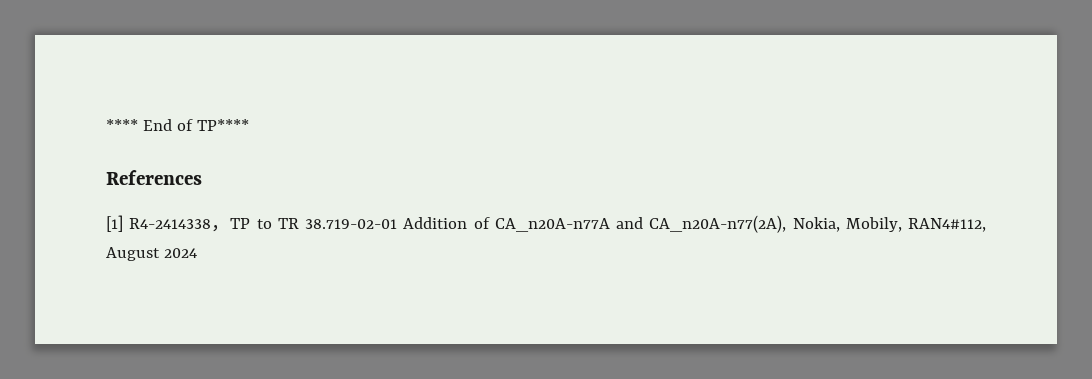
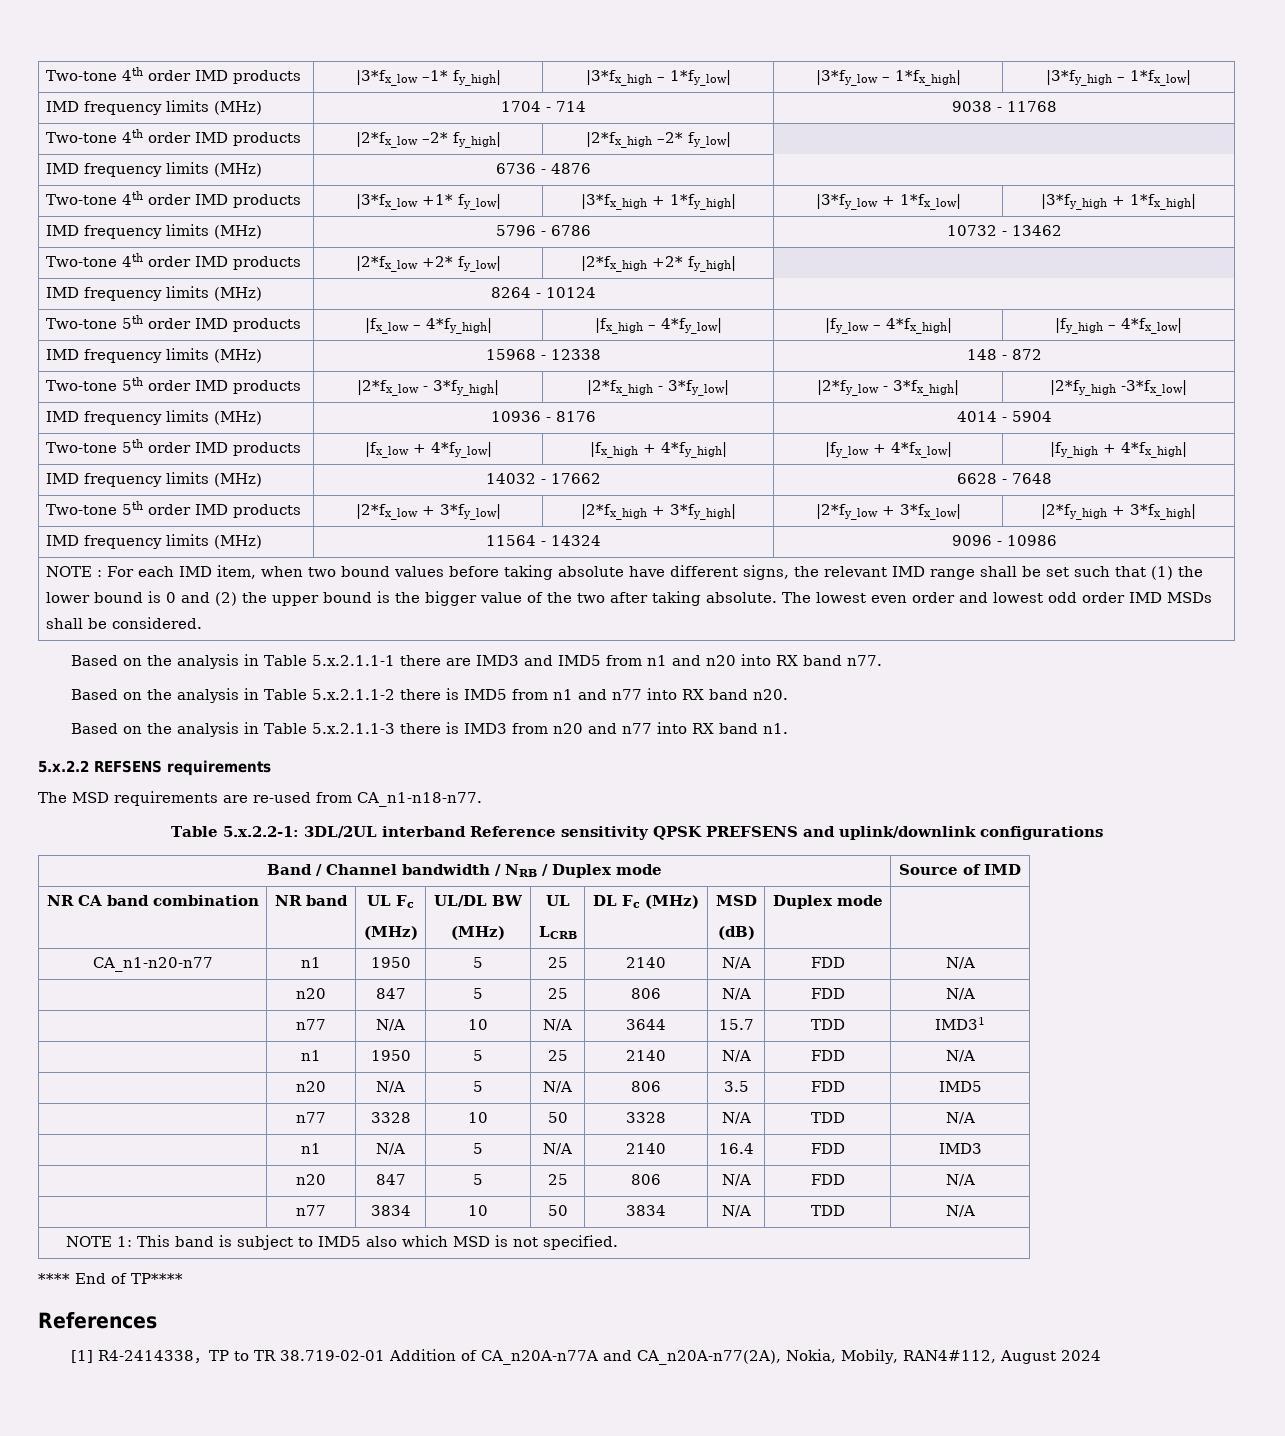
+ Two-tone 4th order IMD products | |3*fx_low –1* fy_high| | |3*fx_high – 1*fy_low| | |3*fy_low – 1*fx_high| | |3*fy_high – 1*fx_low|
+ IMD frequency limits (MHz) | 1704 - 714 | 9038 - 11768
+ Two-tone 4th order IMD products | |2*fx_low –2* fy_high| | |2*fx_high –2* fy_low| |
+ IMD frequency limits (MHz) | 6736 - 4876 |
+ Two-tone 4th order IMD products | |3*fx_low +1* fy_low| | |3*fx_high + 1*fy_high| | |3*fy_low + 1*fx_low| | |3*fy_high + 1*fx_high|
+ IMD frequency limits (MHz) | 5796 - 6786 | 10732 - 13462
+ Two-tone 4th order IMD products | |2*fx_low +2* fy_low| | |2*fx_high +2* fy_high| |
+ IMD frequency limits (MHz) | 8264 - 10124 |
+ Two-tone 5th order IMD products | |fx_low – 4*fy_high| | |fx_high – 4*fy_low| | |fy_low – 4*fx_high| | |fy_high – 4*fx_low|
+ IMD frequency limits (MHz) | 15968 - 12338 | 148 - 872
+ Two-tone 5th order IMD products | |2*fx_low - 3*fy_high| | |2*fx_high - 3*fy_low| | |2*fy_low - 3*fx_high| | |2*fy_high -3*fx_low|
+ IMD frequency limits (MHz) | 10936 - 8176 | 4014 - 5904
+ Two-tone 5th order IMD products | |fx_low + 4*fy_low| | |fx_high + 4*fy_high| | |fy_low + 4*fx_low| | |fy_high + 4*fx_high|
+ IMD frequency limits (MHz) | 14032 - 17662 | 6628 - 7648
+ Two-tone 5th order IMD products | |2*fx_low + 3*fy_low| | |2*fx_high + 3*fy_high| | |2*fy_low + 3*fx_low| | |2*fy_high + 3*fx_high|
+ IMD frequency limits (MHz) | 11564 - 14324 | 9096 - 10986
+ NOTE : For each IMD item, when two bound values before taking absolute have different signs, the relevant IMD range shall be set such that (1) the lower bound is 0 and (2) the upper bound is the bigger value of the two after taking absolute. The lowest even order and lowest odd order IMD MSDs shall be considered.
+ Based on the analysis in Table 5.x.2.1.1-1 there are IMD3 and IMD5 from n1 and n20 into RX band n77.
+ Based on the analysis in Table 5.x.2.1.1-2 there is IMD5 from n1 and n77 into RX band n20.
+ Based on the analysis in Table 5.x.2.1.1-3 there is IMD3 from n20 and n77 into RX band n1.
+ 5.x.2.2 REFSENS requirements
+ The MSD requirements are re-used from CA_n1-n18-n77.
+ Table 5.x.2.2-1: 3DL/2UL interband Reference sensitivity QPSK PREFSENS and uplink/downlink configurations
+ Band / Channel bandwidth / NRB / Duplex mode | Source of IMD
+ NR CA band combination | NR band | UL Fc
+ (MHz) | UL/DL BW
+ (MHz) | UL
+ LCRB | DL Fc (MHz) | MSD
+ (dB) | Duplex mode |
+ CA_n1-n20-n77 | n1 | 1950 | 5 | 25 | 2140 | N/A | FDD | N/A
+ | n20 | 847 | 5 | 25 | 806 | N/A | FDD | N/A
+ | n77 | N/A | 10 | N/A | 3644 | 15.7 | TDD | IMD31
+ | n1 | 1950 | 5 | 25 | 2140 | N/A | FDD | N/A
+ | n20 | N/A | 5 | N/A | 806 | 3.5 | FDD | IMD5
+ | n77 | 3328 | 10 | 50 | 3328 | N/A | TDD | N/A
+ | n1 | N/A | 5 | N/A | 2140 | 16.4 | FDD | IMD3
+ | n20 | 847 | 5 | 25 | 806 | N/A | FDD | N/A
+ | n77 | 3834 | 10 | 50 | 3834 | N/A | TDD | N/A
+ NOTE 1: This band is subject to IMD5 also which MSD is not specified.

